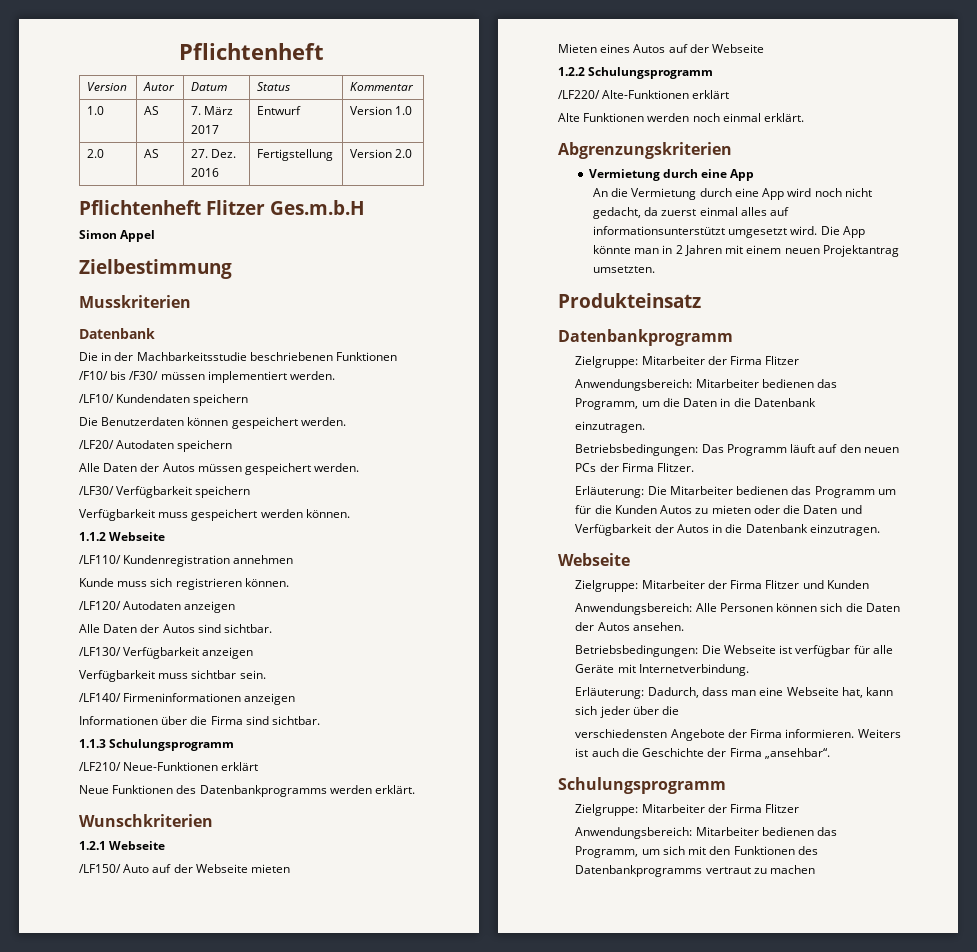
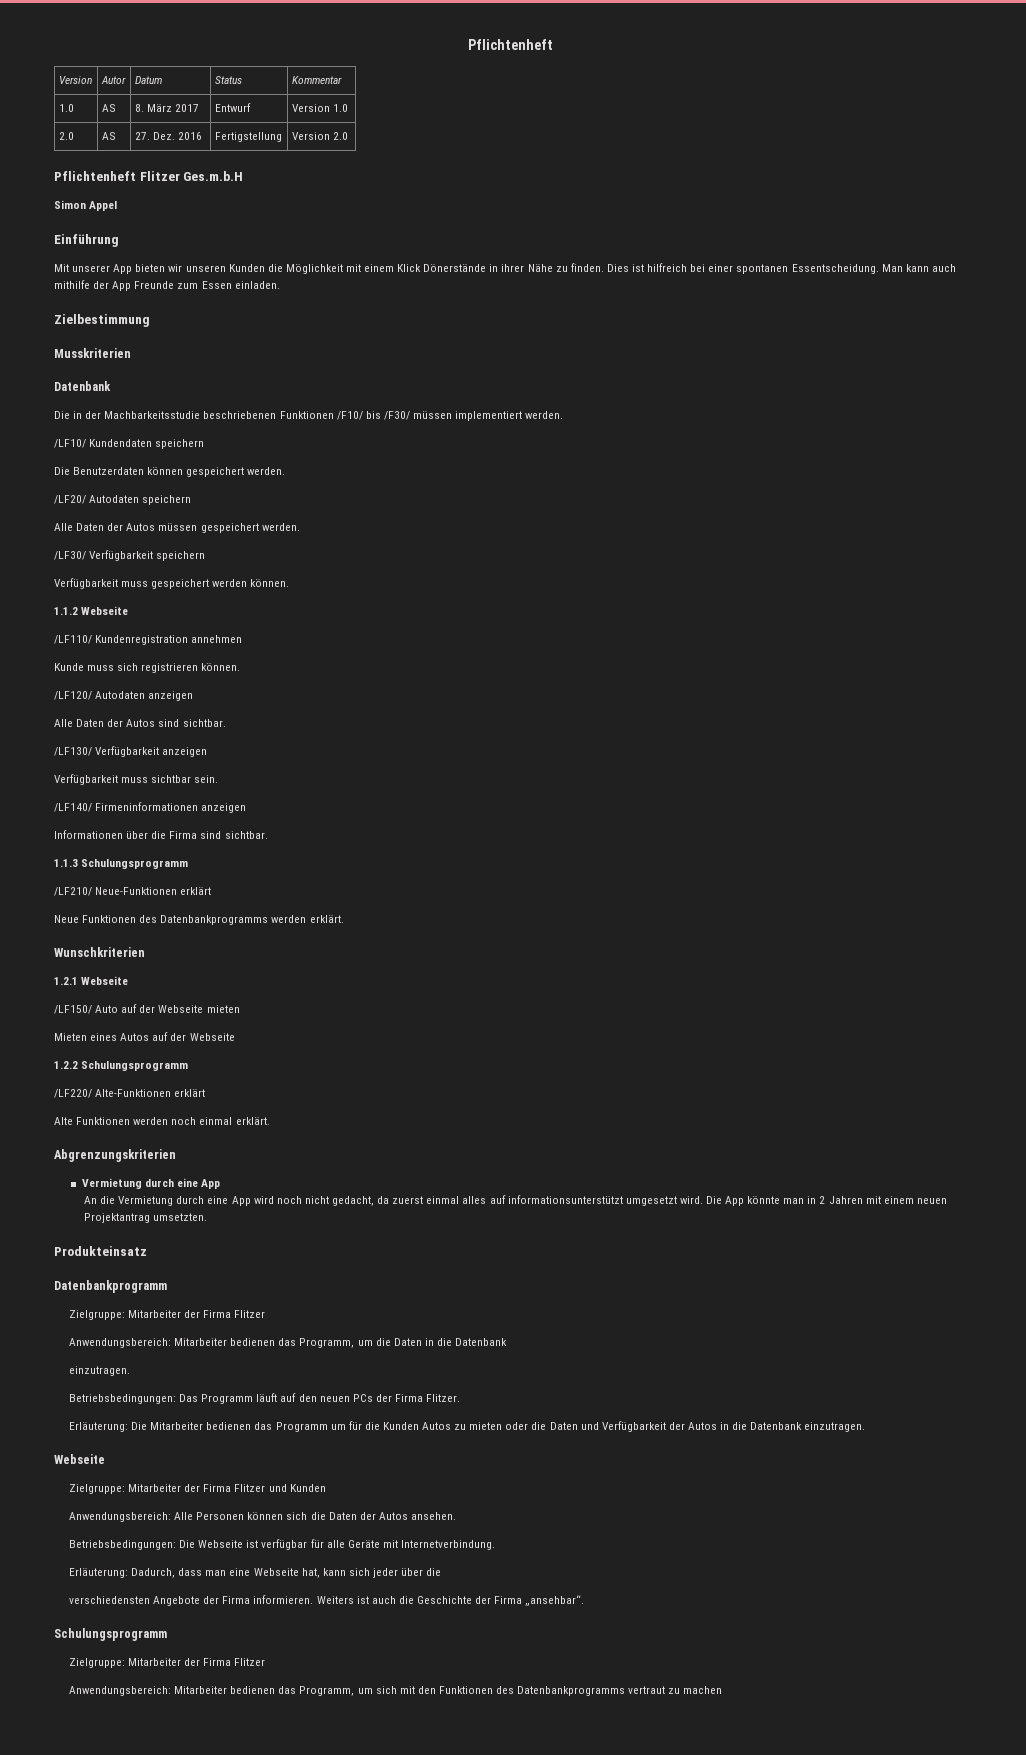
- 1.0 | AS | 7. März 2017 | Entwurf | Version 1.0
+ 1.0 | AS | 8. März 2017 | Entwurf | Version 1.0
+ Einführung
+ Mit unserer App bieten wir unseren Kunden die Möglichkeit mit einem Klick Dönerstände in ihrer Nähe zu finden. Dies ist hilfreich bei einer spontanen Essentscheidung. Man kann auch mithilfe der App Freunde zum Essen einladen.

